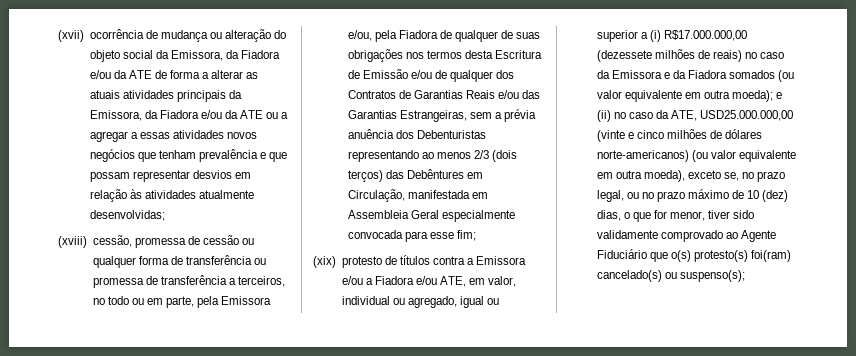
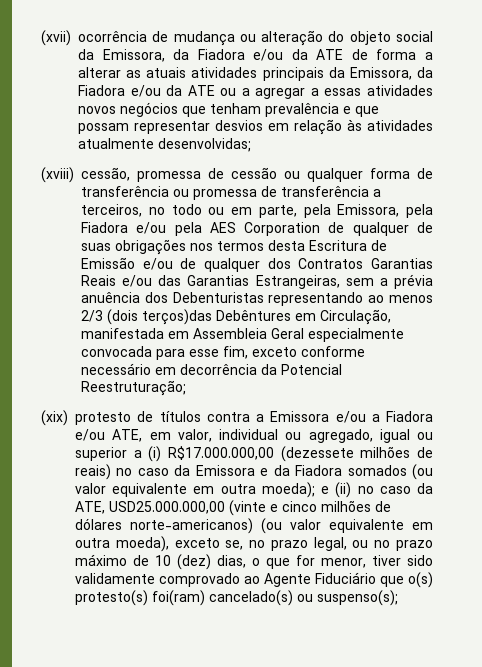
- (xviii) cessão, promessa de cessão ou qualquer forma de transferência ou promessa de transferência a terceiros, no todo ou em parte, pela Emissora e/ou, pela Fiadora de qualquer de suas obrigações nos termos desta Escritura de Emissão e/ou de qualquer dos Contratos de Garantias Reais e/ou das Garantias Estrangeiras, sem a prévia anuência dos Debenturistas representando ao menos 2/3 (dois terços) das Debêntures em Circulação, manifestada em Assembleia Geral especialmente convocada para esse fim;
+ (xviii) cessão, promessa de cessão ou qualquer forma de transferência ou promessa de transferência a terceiros, no todo ou em parte, pela Emissora, pela Fiadora e/ou pela AES Corporation de qualquer de suas obrigações nos termos desta Escritura de Emissão e/ou de qualquer dos Contratos Garantias Reais e/ou das Garantias Estrangeiras, sem a prévia anuência dos Debenturistas representando ao menos 2/3 (dois terços)das Debêntures em Circulação, manifestada em Assembleia Geral especialmente convocada para esse fim, exceto conforme necessário em decorrência da Potencial Reestruturação;

